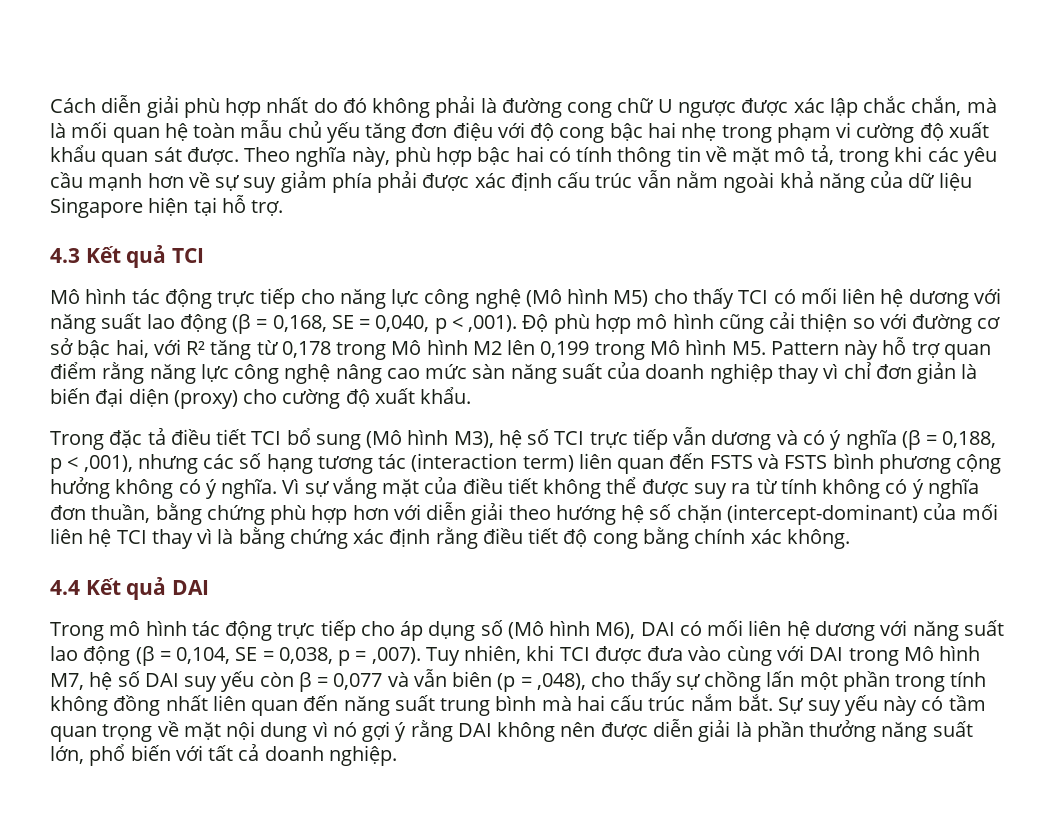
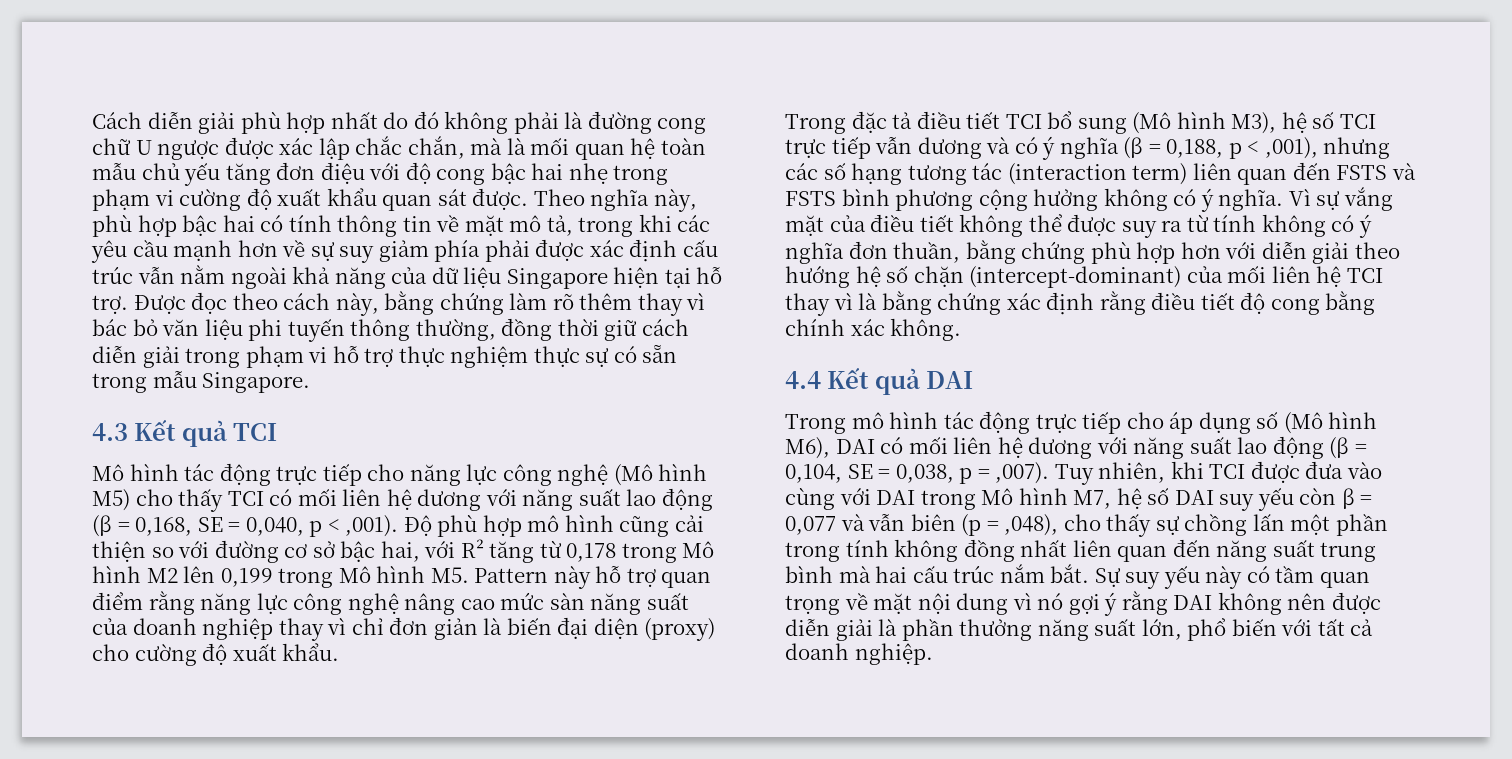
+ Được đọc theo cách này, bằng chứng làm rõ thêm thay vì bác bỏ văn liệu phi tuyến thông thường, đồng thời giữ cách diễn giải trong phạm vi hỗ trợ thực nghiệm thực sự có sẵn trong mẫu Singapore.

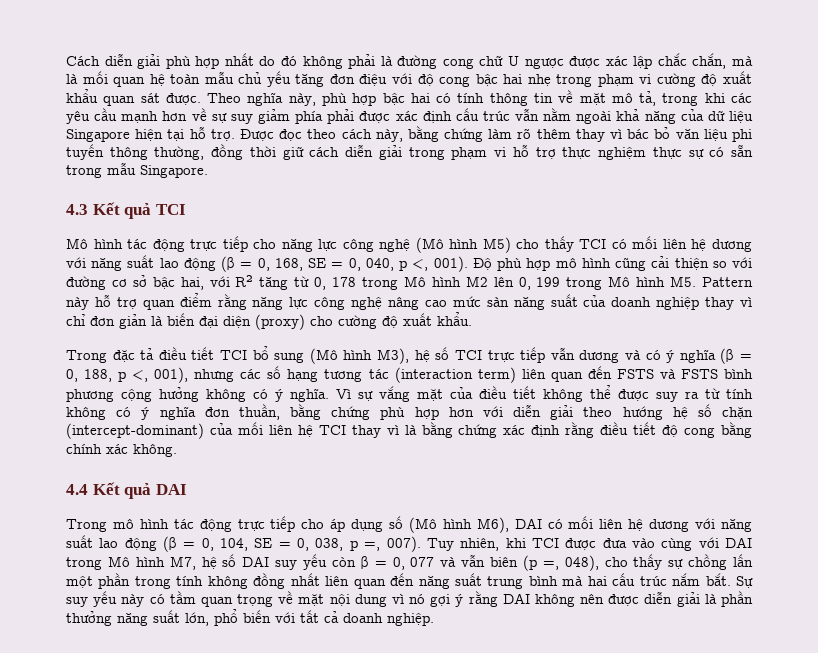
- Mô hình tác động trực tiếp cho năng lực công nghệ (Mô hình M5) cho thấy TCI có mối liên hệ dương với năng suất lao động (β = 0,168, SE = 0,040, p < ,001).
+ Mô hình tác động trực tiếp cho năng lực công nghệ (Mô hình M5) cho thấy TCI có mối liên hệ dương với năng suất lao động (β = 0, 168, SE = 0, 040, p <, 001).
- Độ phù hợp mô hình cũng cải thiện so với đường cơ sở bậc hai, với R² tăng từ 0,178 trong Mô hình M2 lên 0,199 trong Mô hình M5. Pattern này hỗ trợ quan điểm rằng năng lực công nghệ nâng cao mức sàn năng suất của doanh nghiệp thay vì chỉ đơn giản là biến đại diện (proxy) cho cường độ xuất khẩu.
+ Độ phù hợp mô hình cũng cải thiện so với đường cơ sở bậc hai, với R² tăng từ 0, 178 trong Mô hình M2 lên 0, 199 trong Mô hình M5. Pattern này hỗ trợ quan điểm rằng năng lực công nghệ nâng cao mức sàn năng suất của doanh nghiệp thay vì chỉ đơn giản là biến đại diện (proxy) cho cường độ xuất khẩu.
- Trong đặc tả điều tiết TCI bổ sung (Mô hình M3), hệ số TCI trực tiếp vẫn dương và có ý nghĩa (β = 0,188, p < ,001), nhưng các số hạng tương tác (interaction term) liên quan đến FSTS và FSTS bình phương cộng hưởng không có ý nghĩa.
+ Trong đặc tả điều tiết TCI bổ sung (Mô hình M3), hệ số TCI trực tiếp vẫn dương và có ý nghĩa (β = 0, 188, p <, 001), nhưng các số hạng tương tác (interaction term) liên quan đến FSTS và FSTS bình phương cộng hưởng không có ý nghĩa.
- Trong mô hình tác động trực tiếp cho áp dụng số (Mô hình M6), DAI có mối liên hệ dương với năng suất lao động (β = 0,104, SE = 0,038, p = ,007).
+ Trong mô hình tác động trực tiếp cho áp dụng số (Mô hình M6), DAI có mối liên hệ dương với năng suất lao động (β = 0, 104, SE = 0, 038, p =, 007).
- Tuy nhiên, khi TCI được đưa vào cùng với DAI trong Mô hình M7, hệ số DAI suy yếu còn β = 0,077 và vẫn biên (p = ,048), cho thấy sự chồng lấn một phần trong tính không đồng nhất liên quan đến năng suất trung bình mà hai cấu trúc nắm bắt.
+ Tuy nhiên, khi TCI được đưa vào cùng với DAI trong Mô hình M7, hệ số DAI suy yếu còn β = 0, 077 và vẫn biên (p =, 048), cho thấy sự chồng lấn một phần trong tính không đồng nhất liên quan đến năng suất trung bình mà hai cấu trúc nắm bắt.

